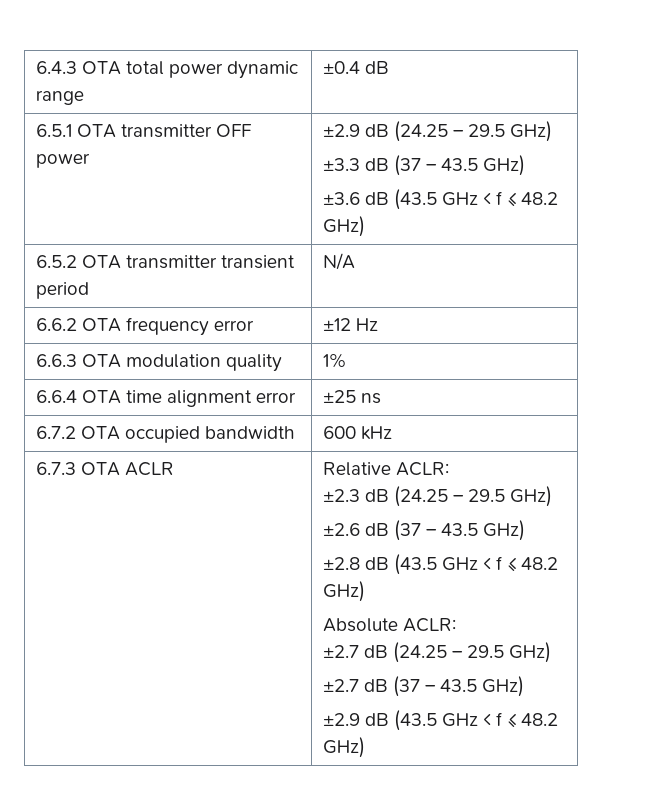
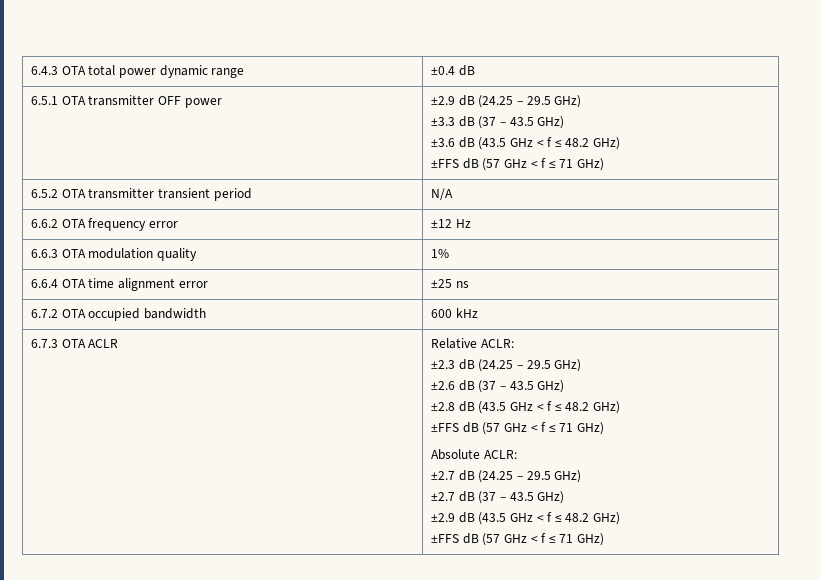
  6.5.1 OTA transmitter OFF power | ±2.9 dB (24.25 – 29.5 GHz)
  ±3.3 dB (37 – 43.5 GHz)
  ±3.6 dB (43.5 GHz < f ≤ 48.2 GHz)
+ ±FFS dB (57 GHz < f ≤ 71 GHz)
  ±2.8 dB (43.5 GHz < f ≤ 48.2 GHz)
+ ±FFS dB (57 GHz < f ≤ 71 GHz)
  ±2.9 dB (43.5 GHz < f ≤ 48.2 GHz)
+ ±FFS dB (57 GHz < f ≤ 71 GHz)

